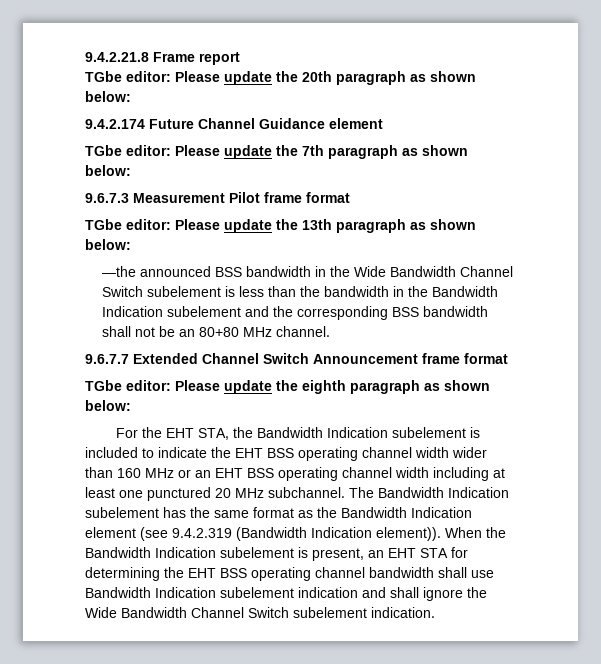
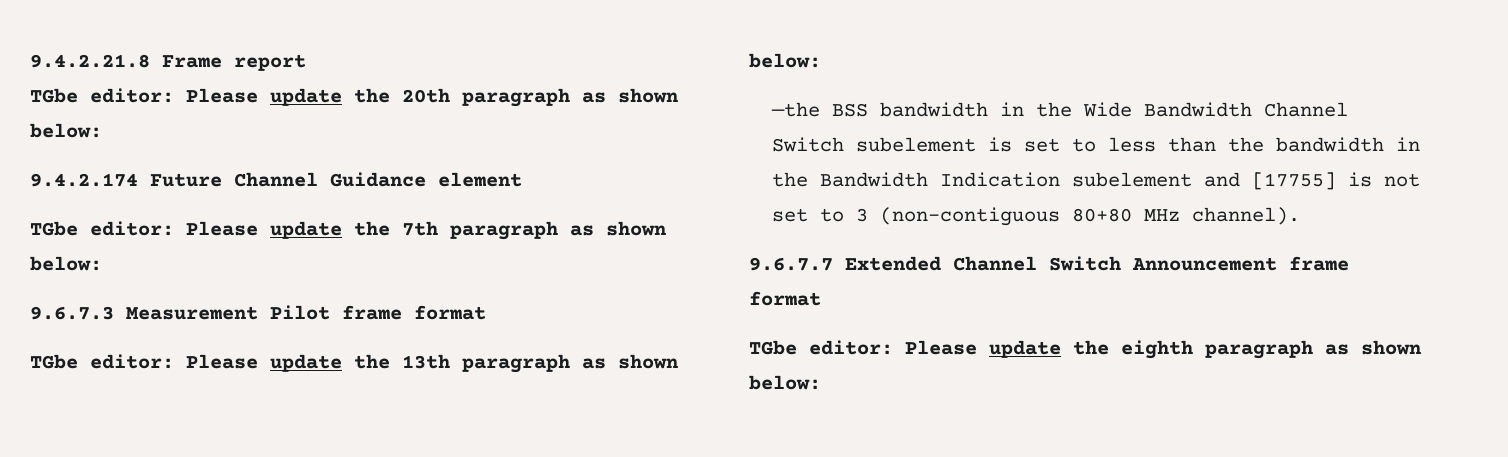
- —the announced BSS bandwidth in the Wide Bandwidth Channel Switch subelement is less than the bandwidth in the Bandwidth Indication subelement and the corresponding BSS bandwidth shall not be an 80+80 MHz channel.
+ —the BSS bandwidth in the Wide Bandwidth Channel Switch subelement is set to less than the bandwidth in the Bandwidth Indication subelement and [17755] is not set to 3 (non-contiguous 80+80 MHz channel).
- For the EHT STA, the Bandwidth Indication subelement is included to indicate the EHT BSS operating channel width wider than 160 MHz or an EHT BSS operating channel width including at least one punctured 20 MHz subchannel. The Bandwidth Indication subelement has the same format as the Bandwidth Indication element (see 9.4.2.319 (Bandwidth Indication element)). When the Bandwidth Indication subelement is present, an EHT STA for determining the EHT BSS operating channel bandwidth shall use Bandwidth Indication subelement indication and shall ignore the Wide Bandwidth Channel Switch subelement indication.

